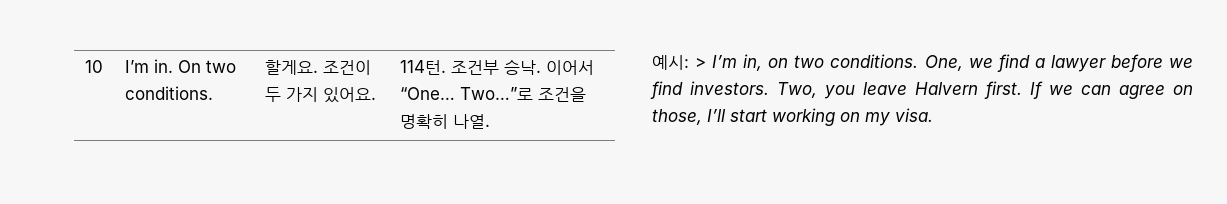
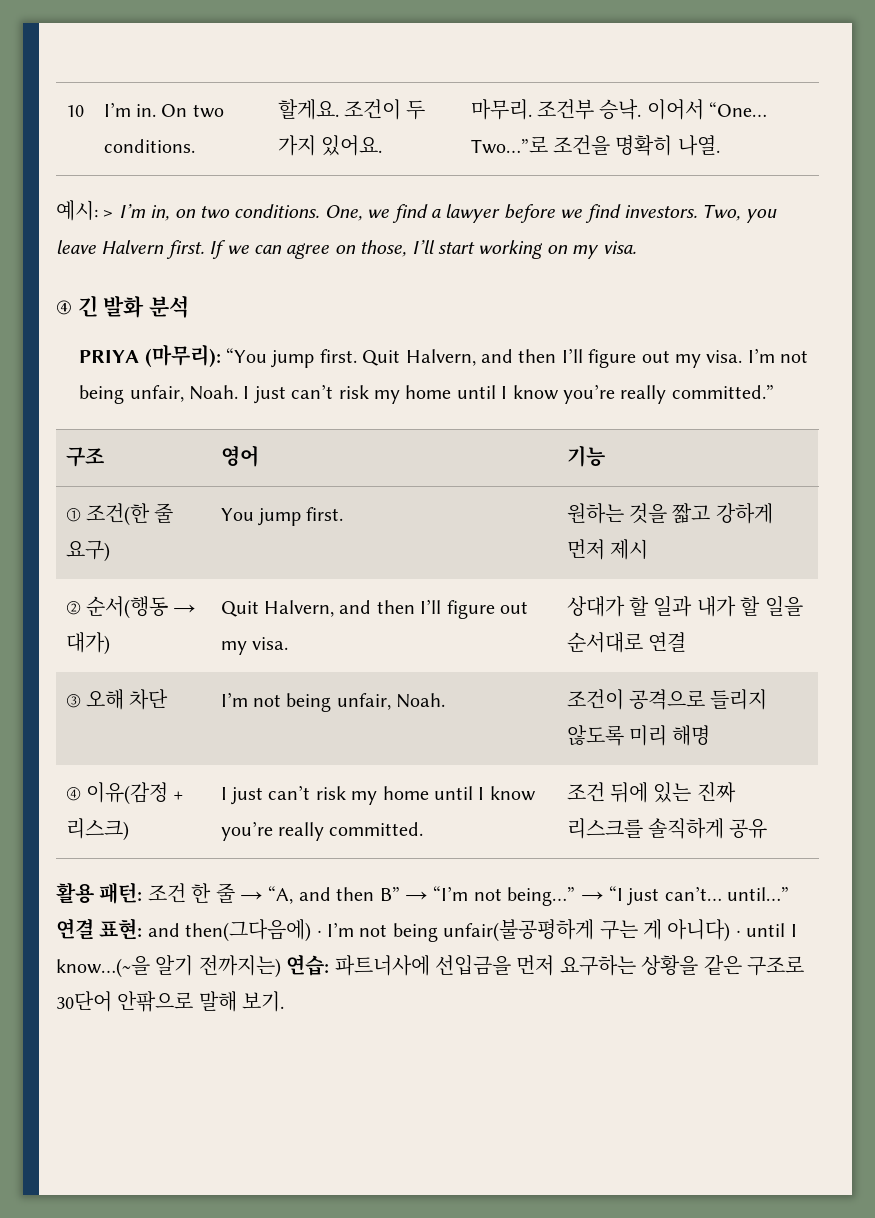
- 10 | I’m in. On two conditions. | 할게요. 조건이 두 가지 있어요. | 114턴. 조건부 승낙. 이어서 “One… Two…”로 조건을 명확히 나열.
+ 10 | I’m in. On two conditions. | 할게요. 조건이 두 가지 있어요. | 마무리. 조건부 승낙. 이어서 “One… Two…”로 조건을 명확히 나열.
+ ④ 긴 발화 분석
+ PRIYA (마무리): “You jump first. Quit Halvern, and then I’ll figure out my visa. I’m not being unfair, Noah. I just can’t risk my home until I know you’re really committed.”
+ 구조 | 영어 | 기능
+ ① 조건(한 줄 요구) | You jump first. | 원하는 것을 짧고 강하게 먼저 제시
+ ② 순서(행동 → 대가) | Quit Halvern, and then I’ll figure out my visa. | 상대가 할 일과 내가 할 일을 순서대로 연결
+ ③ 오해 차단 | I’m not being unfair, Noah. | 조건이 공격으로 들리지 않도록 미리 해명
+ ④ 이유(감정 + 리스크) | I just can’t risk my home until I know you’re really committed. | 조건 뒤에 있는 진짜 리스크를 솔직하게 공유
+ 활용 패턴: 조건 한 줄 → “A, and then B” → “I’m not being…” → “I just can’t… until…” 연결 표현: and then(그다음에) · I’m not being unfair(불공평하게 구는 게 아니다) · until I know…(~을 알기 전까지는) 연습: 파트너사에 선입금을 먼저 요구하는 상황을 같은 구조로 30단어 안팎으로 말해 보기.

